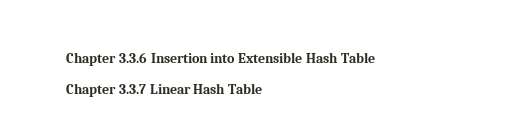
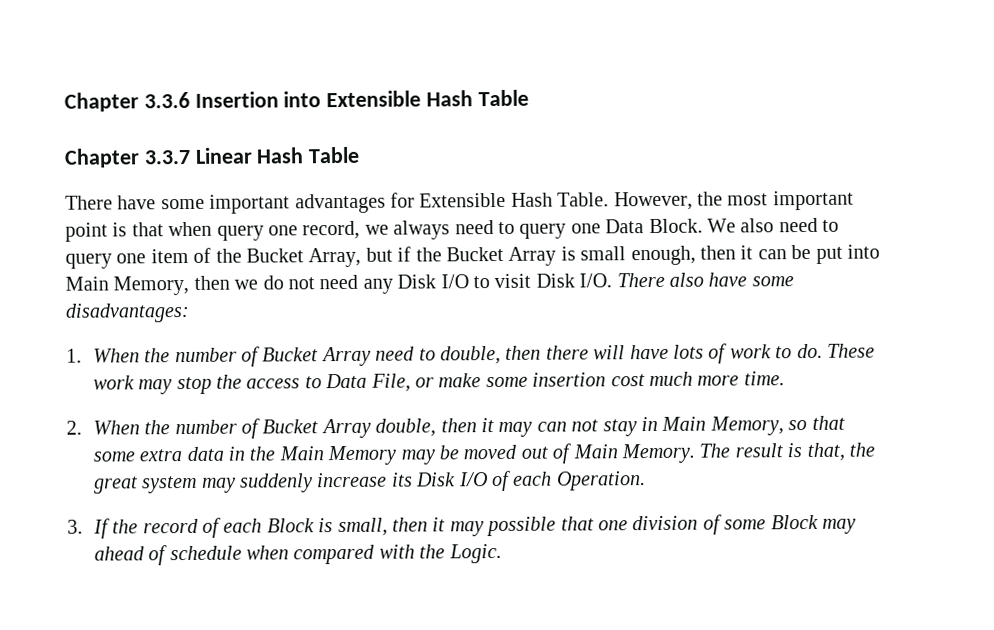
+ There have some important advantages for Extensible Hash Table. However, the most important point is that when query one record, we always need to query one Data Block. We also need to query one item of the Bucket Array, but if the Bucket Array is small enough, then it can be put into Main Memory, then we do not need any Disk I/O to visit Disk I/O. There also have some disadvantages:
+ 1. When the number of Bucket Array need to double, then there will have lots of work to do. These work may stop the access to Data File, or make some insertion cost much more time.
+ 2. When the number of Bucket Array double, then it may can not stay in Main Memory, so that some extra data in the Main Memory may be moved out of Main Memory. The result is that, the great system may suddenly increase its Disk I/O of each Operation.
+ 3. If the record of each Block is small, then it may possible that one division of some Block may ahead of schedule when compared with the Logic.

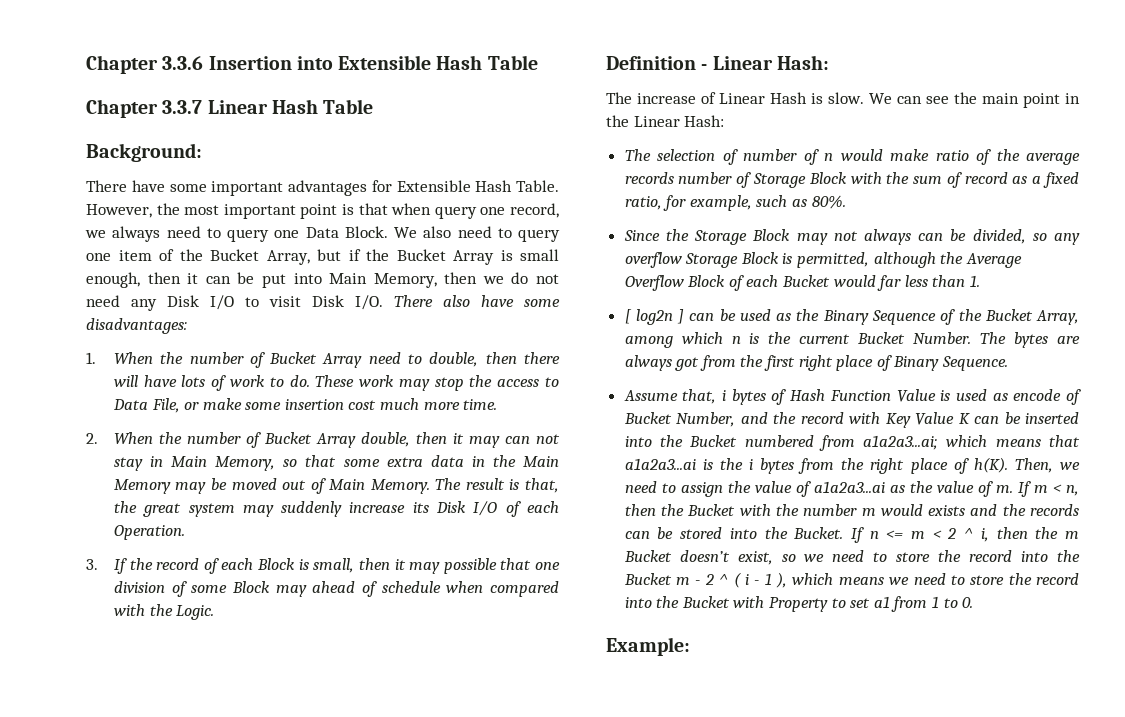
+ Background:
+ Definition - Linear Hash:
+ The increase of Linear Hash is slow. We can see the main point in the Linear Hash:
+ The selection of number of n would make ratio of the average records number of Storage Block with the sum of record as a fixed ratio, for example, such as 80%.
+ Since the Storage Block may not always can be divided, so any overflow Storage Block is permitted, although the Average Overflow Block of each Bucket would far less than 1.
+ [ log2n ] can be used as the Binary Sequence of the Bucket Array, among which n is the current Bucket Number. The bytes are always got from the first right place of Binary Sequence.
+ Assume that, i bytes of Hash Function Value is used as encode of Bucket Number, and the record with Key Value K can be inserted into the Bucket numbered from a1a2a3...ai; which means that a1a2a3...ai is the i bytes from the right place of h(K). Then, we need to assign the value of a1a2a3...ai as the value of m. If m < n, then the Bucket with the number m would exists and the records can be stored into the Bucket. If n <= m < 2 ^ i, then the m Bucket doesn’t exist, so we need to store the record into the Bucket m - 2 ^ ( i - 1 ), which means we need to store the record into the Bucket with Property to set a1 from 1 to 0.
+ Example:

